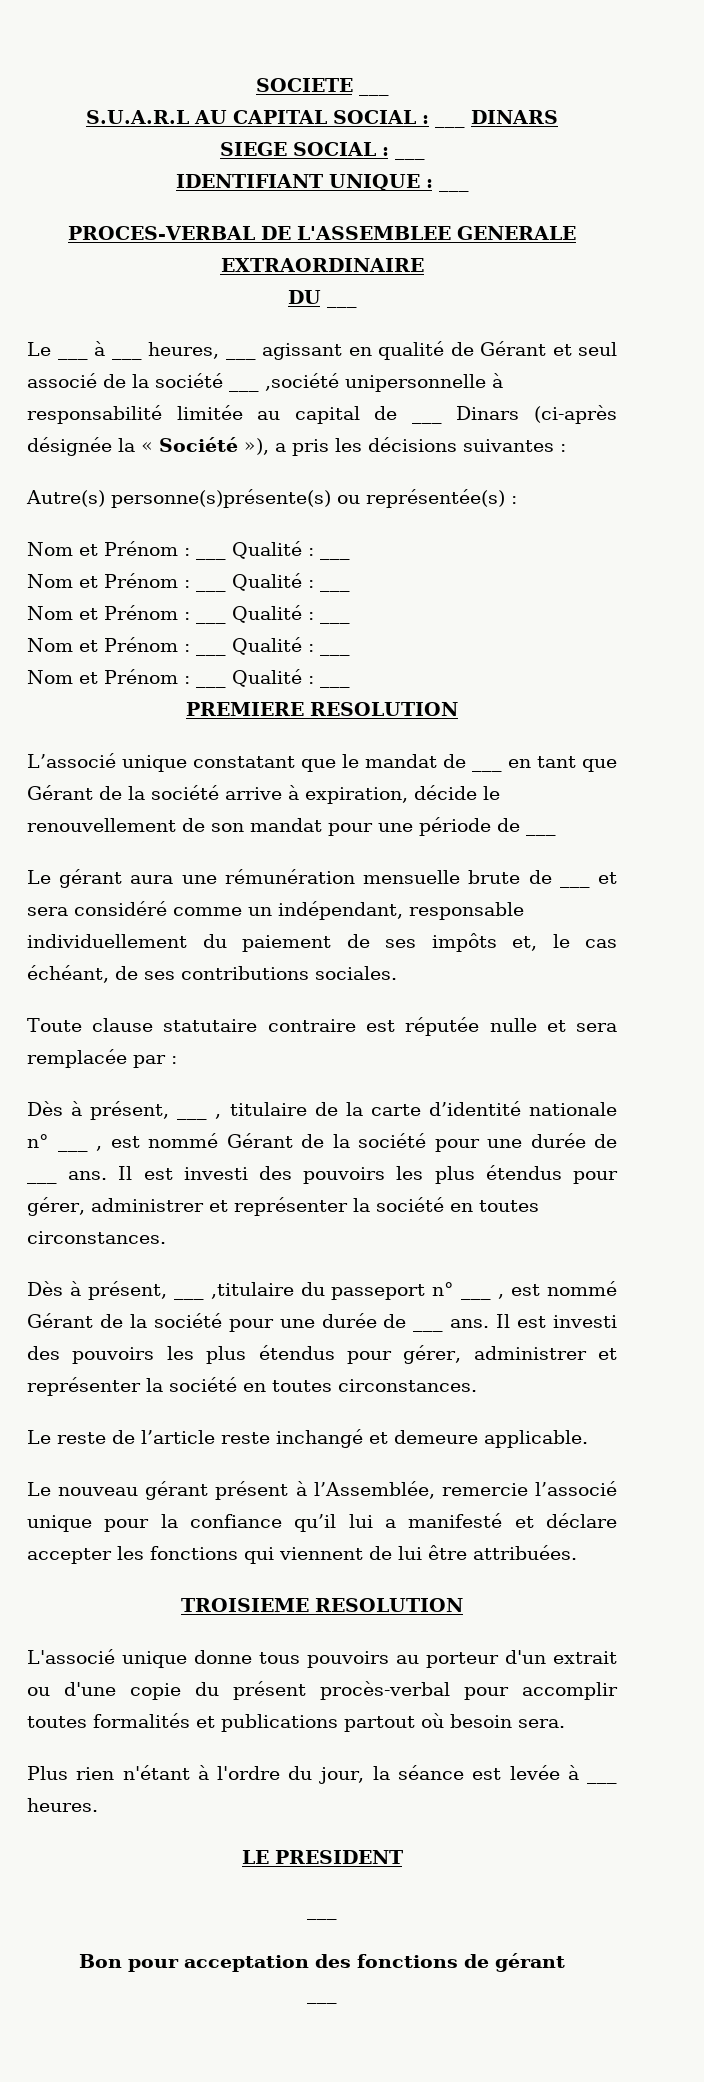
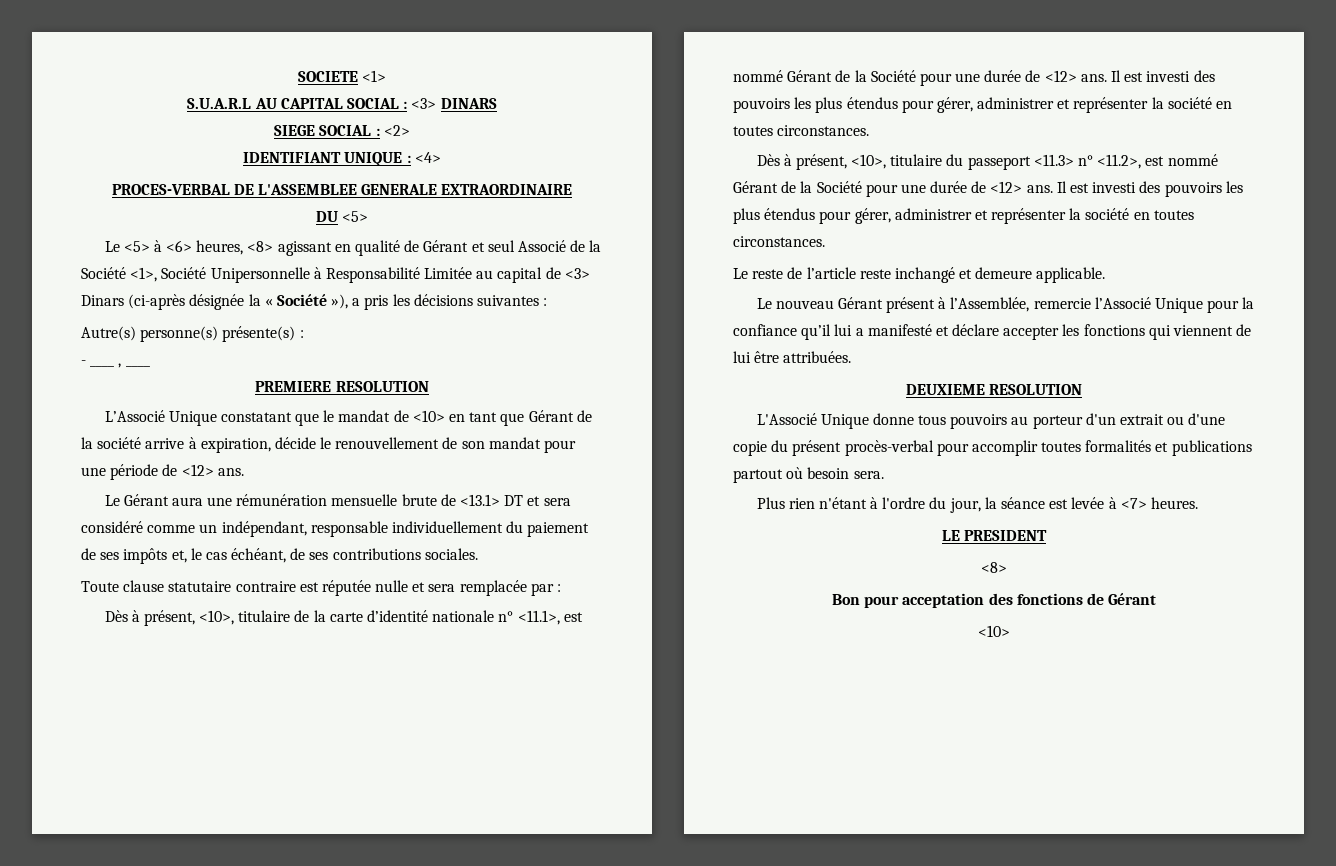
- SOCIETE ___
+ SOCIETE <1>
- S.U.A.R.L AU CAPITAL SOCIAL : ___ DINARS
+ S.U.A.R.L AU CAPITAL SOCIAL : <3> DINARS
- SIEGE SOCIAL : ___
+ SIEGE SOCIAL : <2>
- IDENTIFIANT UNIQUE : ___
+ IDENTIFIANT UNIQUE : <4>
- DU ___
- Le ___ à ___ heures, ___ agissant en qualité de Gérant et seul associé de la société ___ ,société unipersonnelle à responsabilité limitée au capital de ___ Dinars (ci-après désignée la « Société »), a pris les décisions suivantes :
+ DU <5>
+ Le <5> à <6> heures, <8> agissant en qualité de Gérant et seul Associé de la Société <1>, Société Unipersonnelle à Responsabilité Limitée au capital de <3> Dinars (ci-après désignée la « Société »), a pris les décisions suivantes :
- Autre(s) personne(s)présente(s) ou représentée(s) :
- Nom et Prénom : ___ Qualité : ___
- Nom et Prénom : ___ Qualité : ___
- Nom et Prénom : ___ Qualité : ___
- Nom et Prénom : ___ Qualité : ___
- Nom et Prénom : ___ Qualité : ___
+ Autre(s) personne(s) présente(s) :
+ - ____ , ____
- L’associé unique constatant que le mandat de ___ en tant que Gérant de la société arrive à expiration, décide le renouvellement de son mandat pour une période de ___
- Le gérant aura une rémunération mensuelle brute de ___ et sera considéré comme un indépendant, responsable individuellement du paiement de ses impôts et, le cas échéant, de ses contributions sociales.
+ L’Associé Unique constatant que le mandat de <10> en tant que Gérant de la société arrive à expiration, décide le renouvellement de son mandat pour une période de <12> ans.
+ Le Gérant aura une rémunération mensuelle brute de <13.1> DT et sera considéré comme un indépendant, responsable individuellement du paiement de ses impôts et, le cas échéant, de ses contributions sociales.
- Dès à présent, ___ , titulaire de la carte d’identité nationale n° ___ , est nommé Gérant de la société pour une durée de ___ ans.
+ Dès à présent, <10>, titulaire de la carte d’identité nationale n° <11.1>, est nommé Gérant de la Société pour une durée de <12> ans.
- Dès à présent, ___ ,titulaire du passeport n° ___ , est nommé Gérant de la société pour une durée de ___ ans.
+ Dès à présent, <10>, titulaire du passeport <11.3> n° <11.2>, est nommé Gérant de la Société pour une durée de <12> ans.
- Le nouveau gérant présent à l’Assemblée, remercie l’associé unique pour la confiance qu’il lui a manifesté et déclare accepter les fonctions qui viennent de lui être attribuées.
+ Le nouveau Gérant présent à l’Assemblée, remercie l’Associé Unique pour la confiance qu’il lui a manifesté et déclare accepter les fonctions qui viennent de lui être attribuées.
- TROISIEME RESOLUTION
- L'associé unique donne tous pouvoirs au porteur d'un extrait ou d'une copie du présent procès-verbal pour accomplir toutes formalités et publications partout où besoin sera.
+ DEUXIEME RESOLUTION
+ L'Associé Unique donne tous pouvoirs au porteur d'un extrait ou d'une copie du présent procès-verbal pour accomplir toutes formalités et publications partout où besoin sera.
- Plus rien n'étant à l'ordre du jour, la séance est levée à ___ heures.
+ Plus rien n'étant à l'ordre du jour, la séance est levée à <7> heures.
  LE PRESIDENT
- ___
+ <8>
- Bon pour acceptation des fonctions de gérant
- ___
+ Bon pour acceptation des fonctions de Gérant
+ <10>

